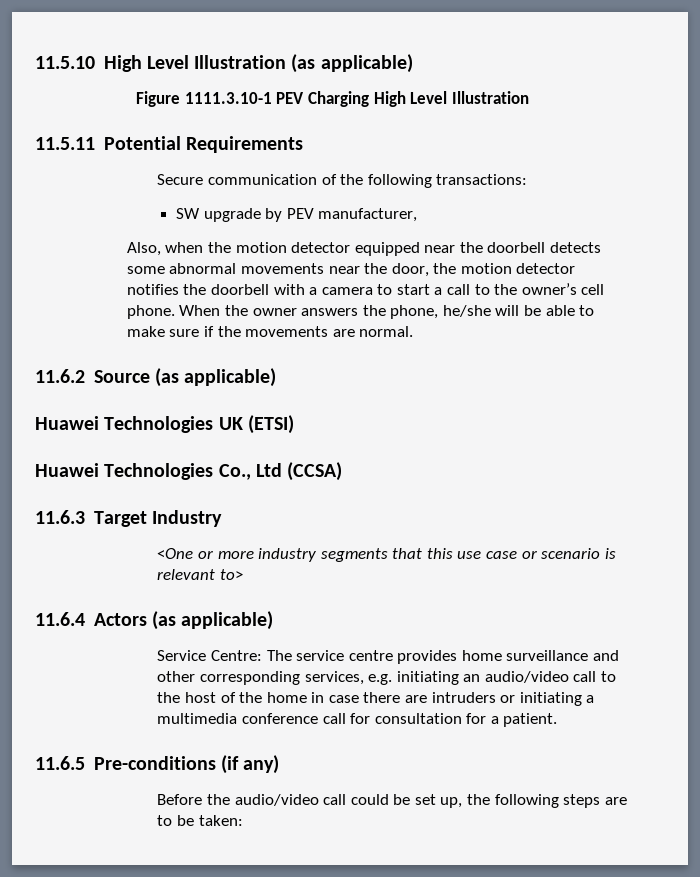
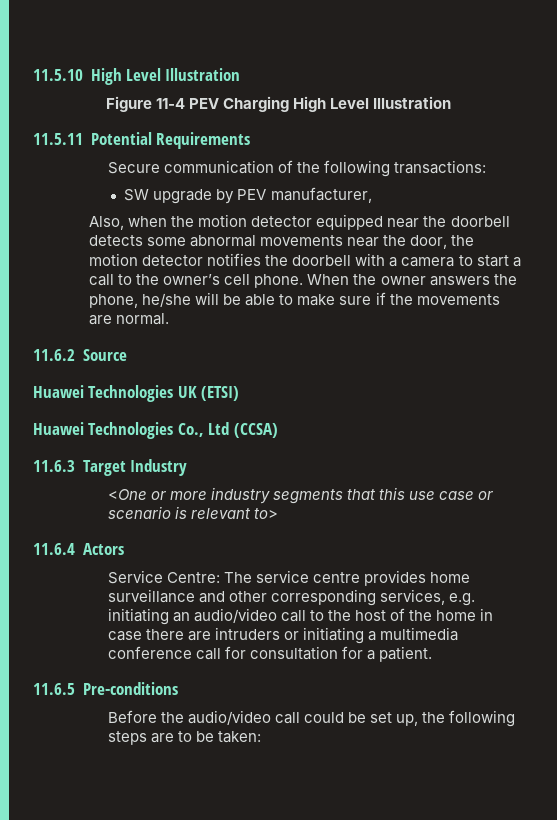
- 11.5.10 High Level Illustration (as applicable)
+ 11.5.10 High Level Illustration
- Figure 1111.3.10-1 PEV Charging High Level Illustration
+ Figure 11-4 PEV Charging High Level Illustration
- 11.6.2 Source (as applicable)
+ 11.6.2 Source
- 11.6.4 Actors (as applicable)
+ 11.6.4 Actors
- 11.6.5 Pre-conditions (if any)
+ 11.6.5 Pre-conditions

